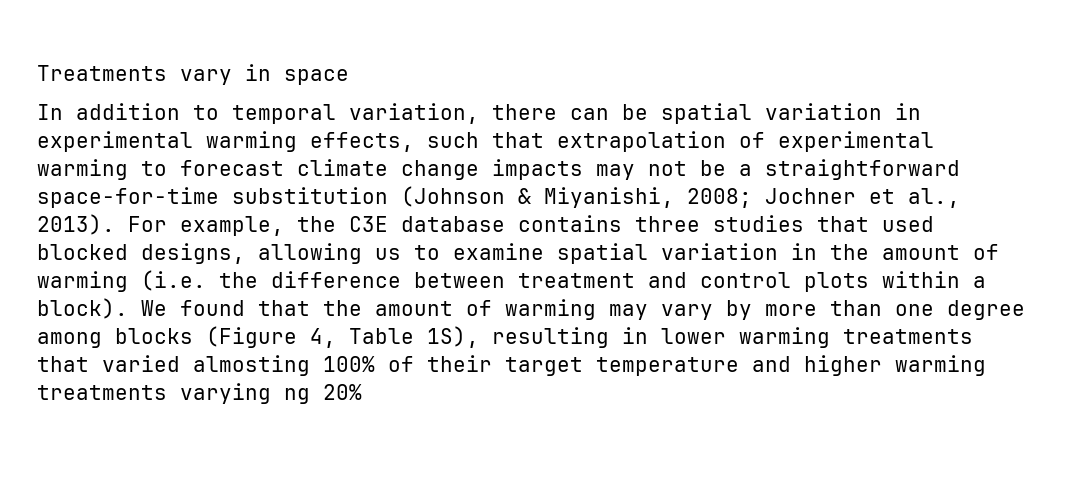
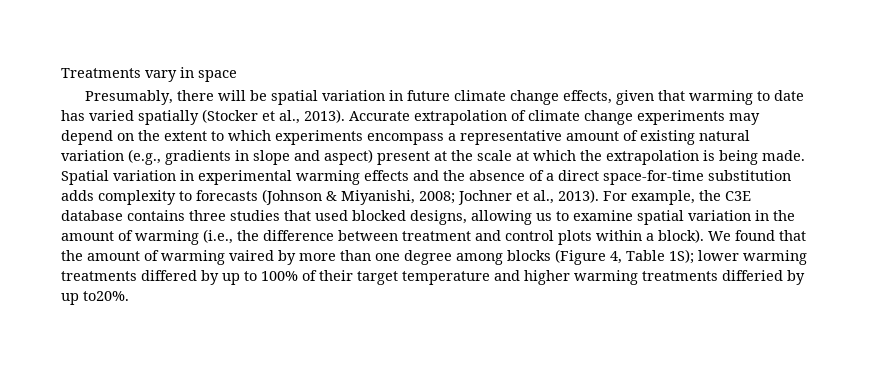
- In addition to temporal variation, there can be spatial variation in experimental warming effects, such that extrapolation of experimental warming to forecast climate change impacts may not be a straightforward space-for-time substitution (Johnson & Miyanishi, 2008; Jochner et al., 2013).
+ Presumably, there will be spatial variation in future climate change effects, given that warming to date has varied spatially (Stocker et al., 2013). Accurate extrapolation of climate change experiments may depend on the extent to which experiments encompass a representative amount of existing natural variation (e.g., gradients in slope and aspect) present at the scale at which the extrapolation is being made. Spatial variation in experimental warming effects and the absence of a direct space-for-time substitution adds complexity to forecasts (Johnson & Miyanishi, 2008; Jochner et al., 2013).
- For example, the C3E database contains three studies that used blocked designs, allowing us to examine spatial variation in the amount of warming (i.e. the difference between treatment and control plots within a block).
+ For example, the C3E database contains three studies that used blocked designs, allowing us to examine spatial variation in the amount of warming (i.e., the difference between treatment and control plots within a block).
- We found that the amount of warming may vary by more than one degree among blocks (Figure 4, Table 1S), resulting in lower warming treatments that varied almosting 100% of their target temperature and higher warming treatments varying ng 20%
+ We found that the amount of warming vaired by more than one degree among blocks (Figure 4, Table 1S); lower warming treatments differed by up to 100% of their target temperature and higher warming treatments differied by up to20%.

